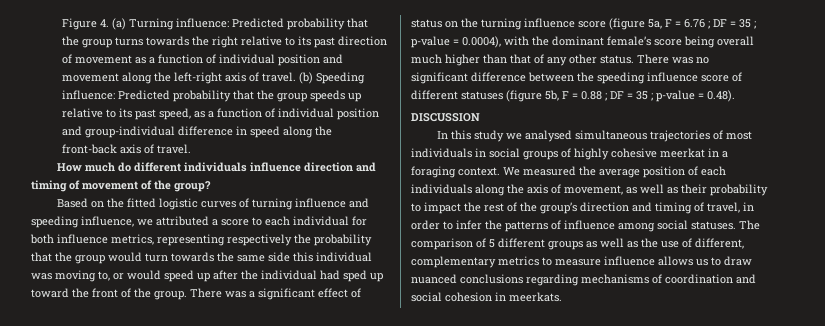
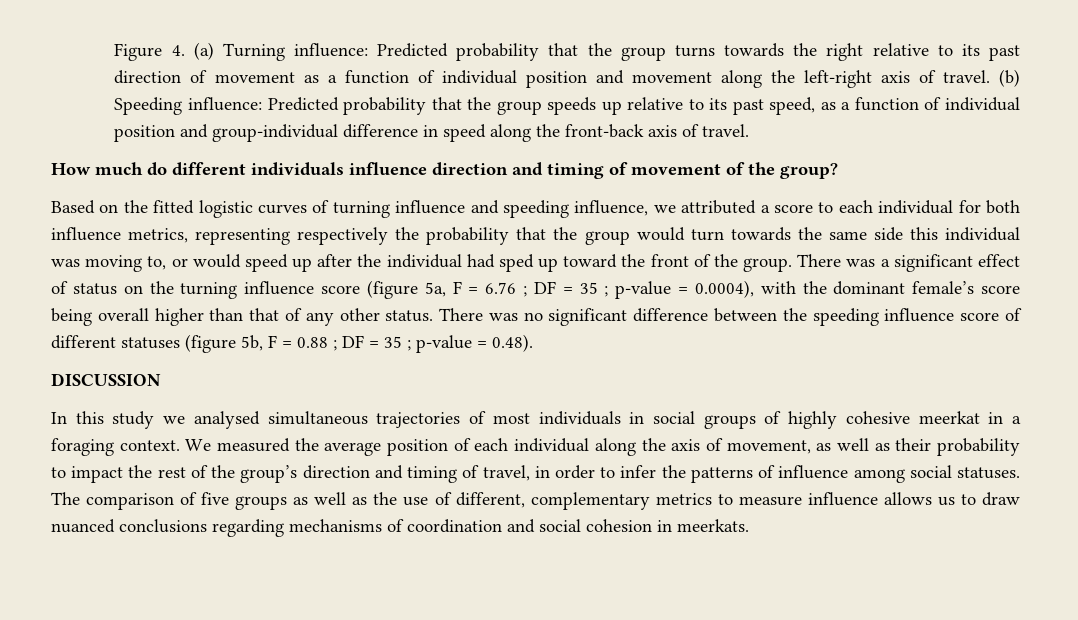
- There was a significant effect of status on the turning influence score (figure 5a, F = 6.76 ; DF = 35 ; p-value = 0.0004), with the dominant female’s score being overall much higher than that of any other status.
+ There was a significant effect of status on the turning influence score (figure 5a, F = 6.76 ; DF = 35 ; p-value = 0.0004), with the dominant female’s score being overall higher than that of any other status.
- We measured the average position of each individuals along the axis of movement, as well as their probability to impact the rest of the group’s direction and timing of travel, in order to infer the patterns of influence among social statuses.
+ We measured the average position of each individual along the axis of movement, as well as their probability to impact the rest of the group’s direction and timing of travel, in order to infer the patterns of influence among social statuses.
- The comparison of 5 different groups as well as the use of different, complementary metrics to measure influence allows us to draw nuanced conclusions regarding mechanisms of coordination and social cohesion in meerkats.
+ The comparison of five groups as well as the use of different, complementary metrics to measure influence allows us to draw nuanced conclusions regarding mechanisms of coordination and social cohesion in meerkats.

